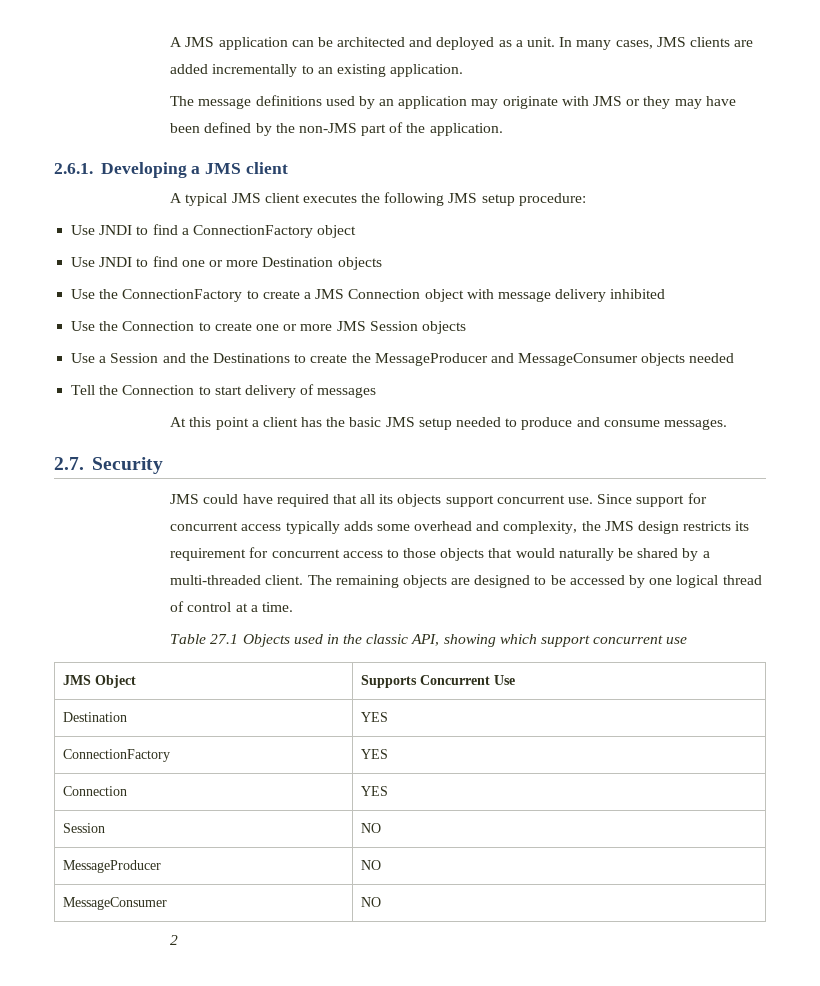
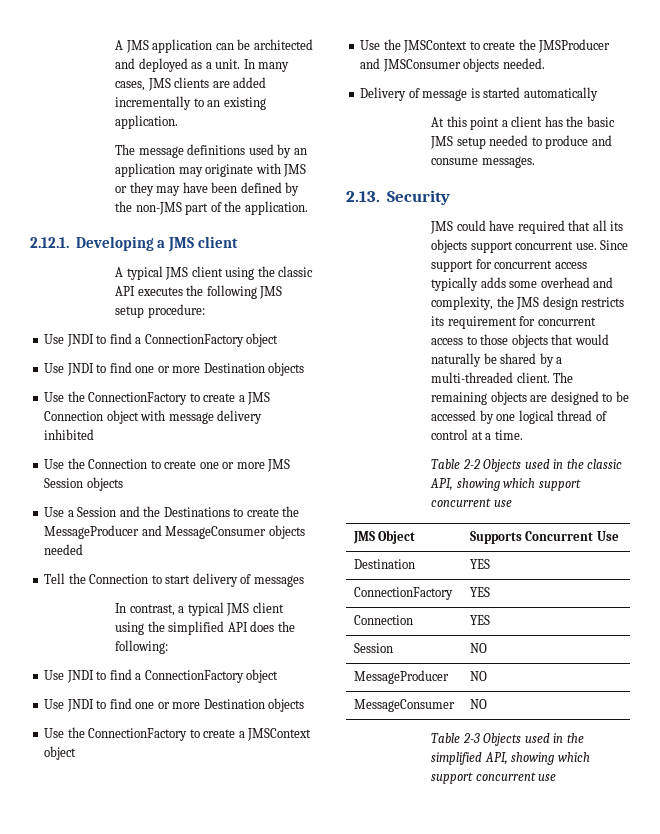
- 2.6.1. Developing a JMS client
+ 2.12.1. Developing a JMS client
- A typical JMS client executes the following JMS setup procedure:
+ A typical JMS client using the classic API executes the following JMS setup procedure:
+ In contrast, a typical JMS client using the simplified API does the following:
+ Use JNDI to find a ConnectionFactory object
+ Use JNDI to find one or more Destination objects
+ Use the ConnectionFactory to create a JMSContext object
+ Use the JMSContext to create the JMSProducer and JMSConsumer objects needed.
+ Delivery of message is started automatically
- 2.7. Security
+ 2.13. Security
- Table 27.1 Objects used in the classic API, showing which support concurrent use
+ Table 2-2 Objects used in the classic API, showing which support concurrent use
- 2
+ Table 2-3 Objects used in the simplified API, showing which support concurrent use

